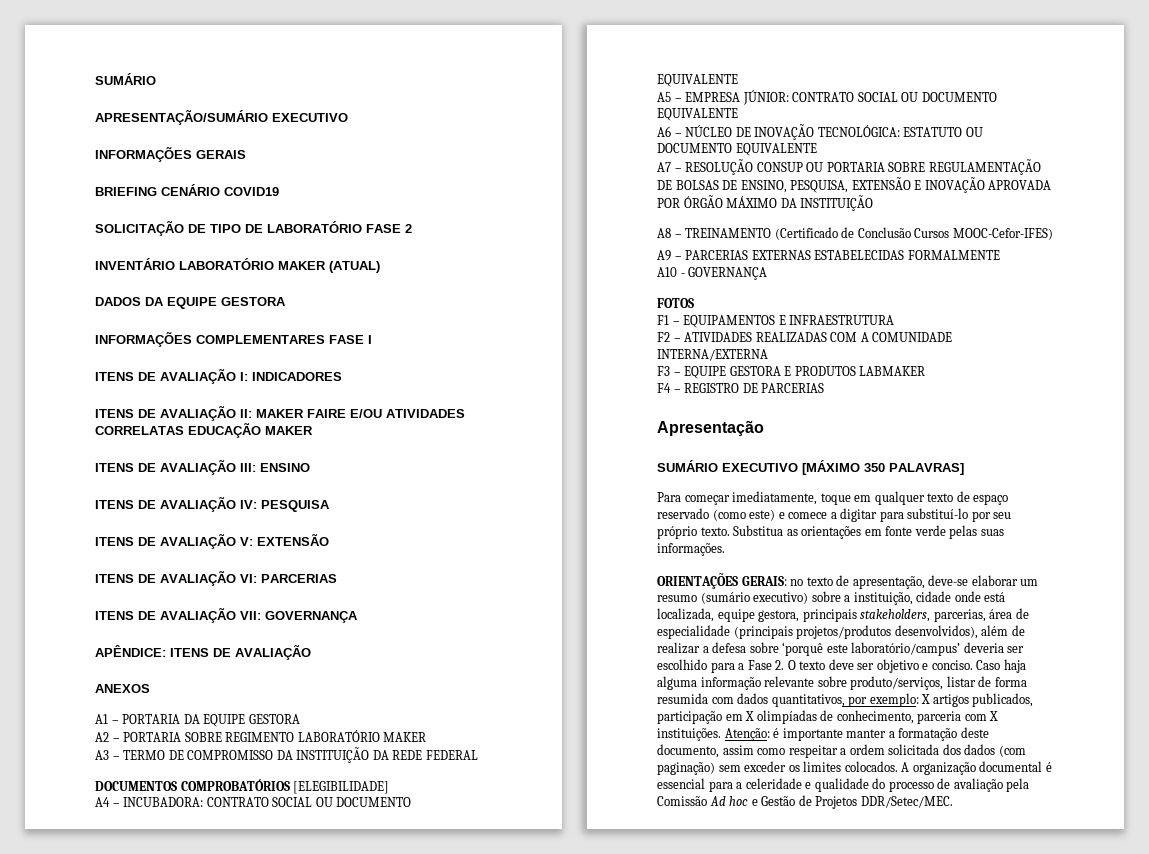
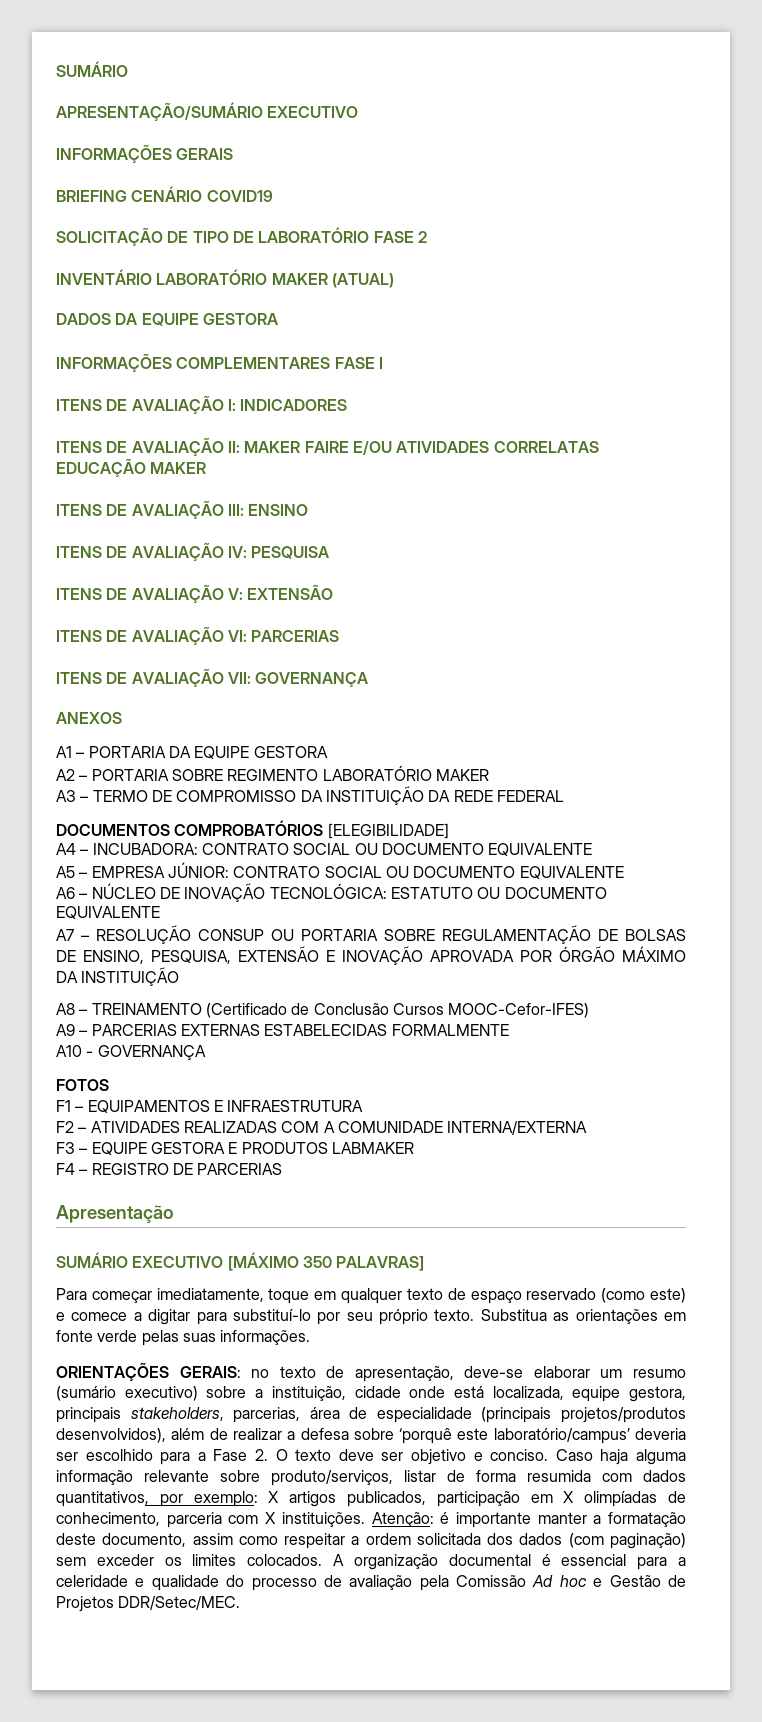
- APÊNDICE: ITENS DE AVALIAÇÃO

